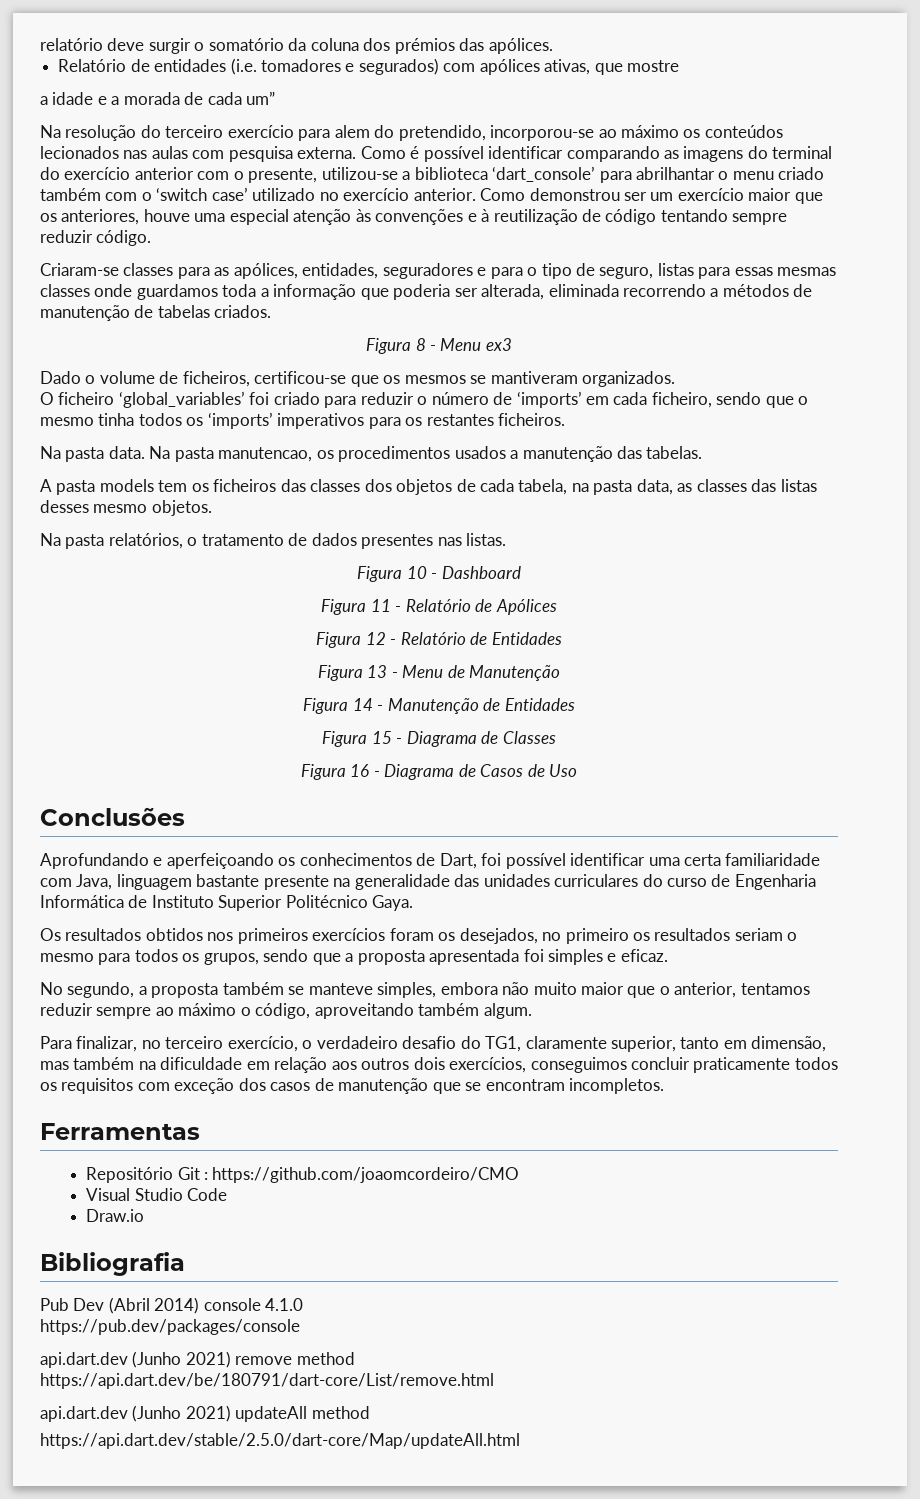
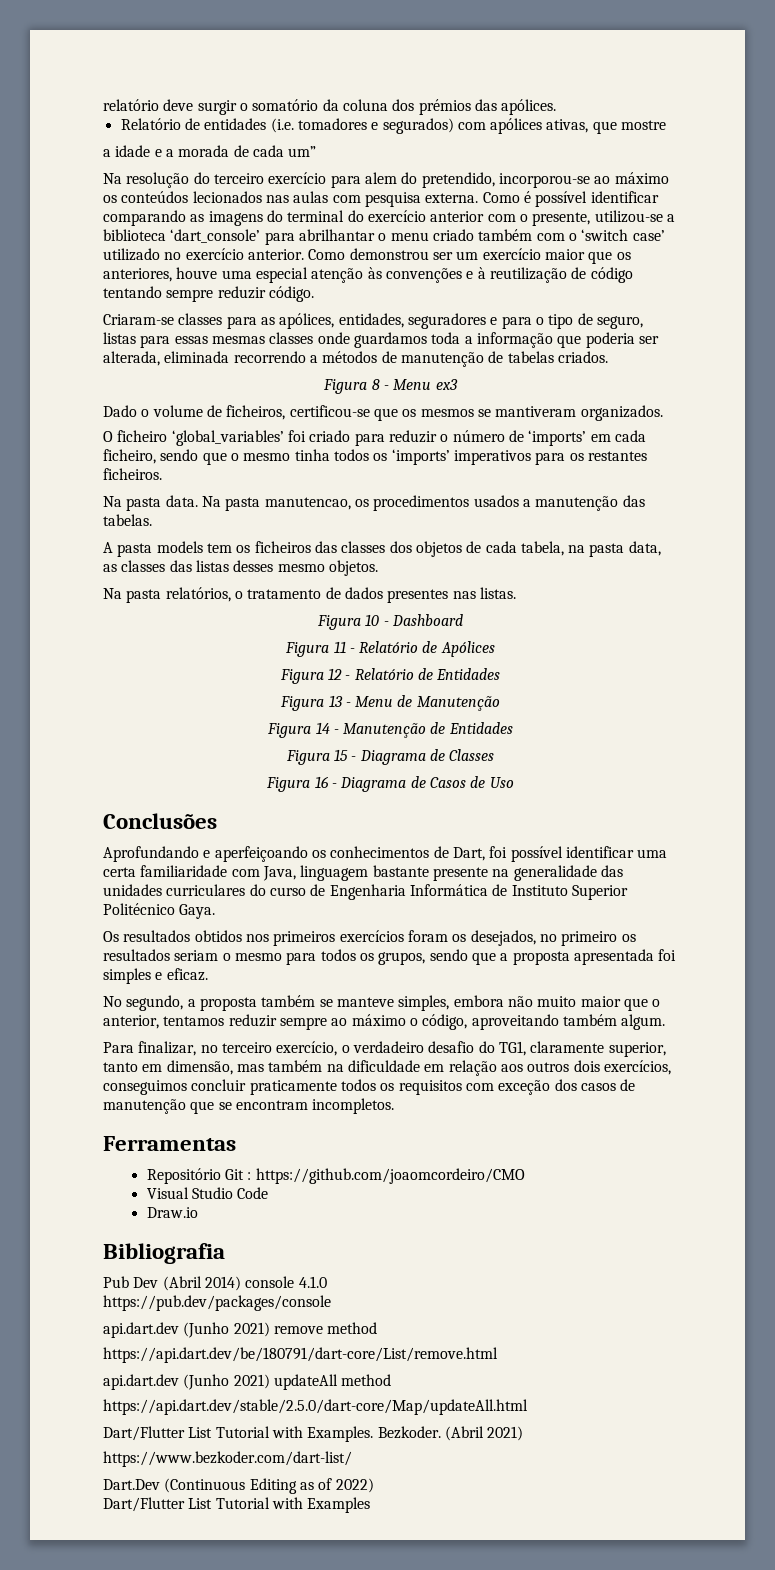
+ Dart/Flutter List Tutorial with Examples. Bezkoder. (Abril 2021)
+ https://www.bezkoder.com/dart-list/
+ Dart.Dev (Continuous Editing as of 2022)
+ Dart/Flutter List Tutorial with Examples

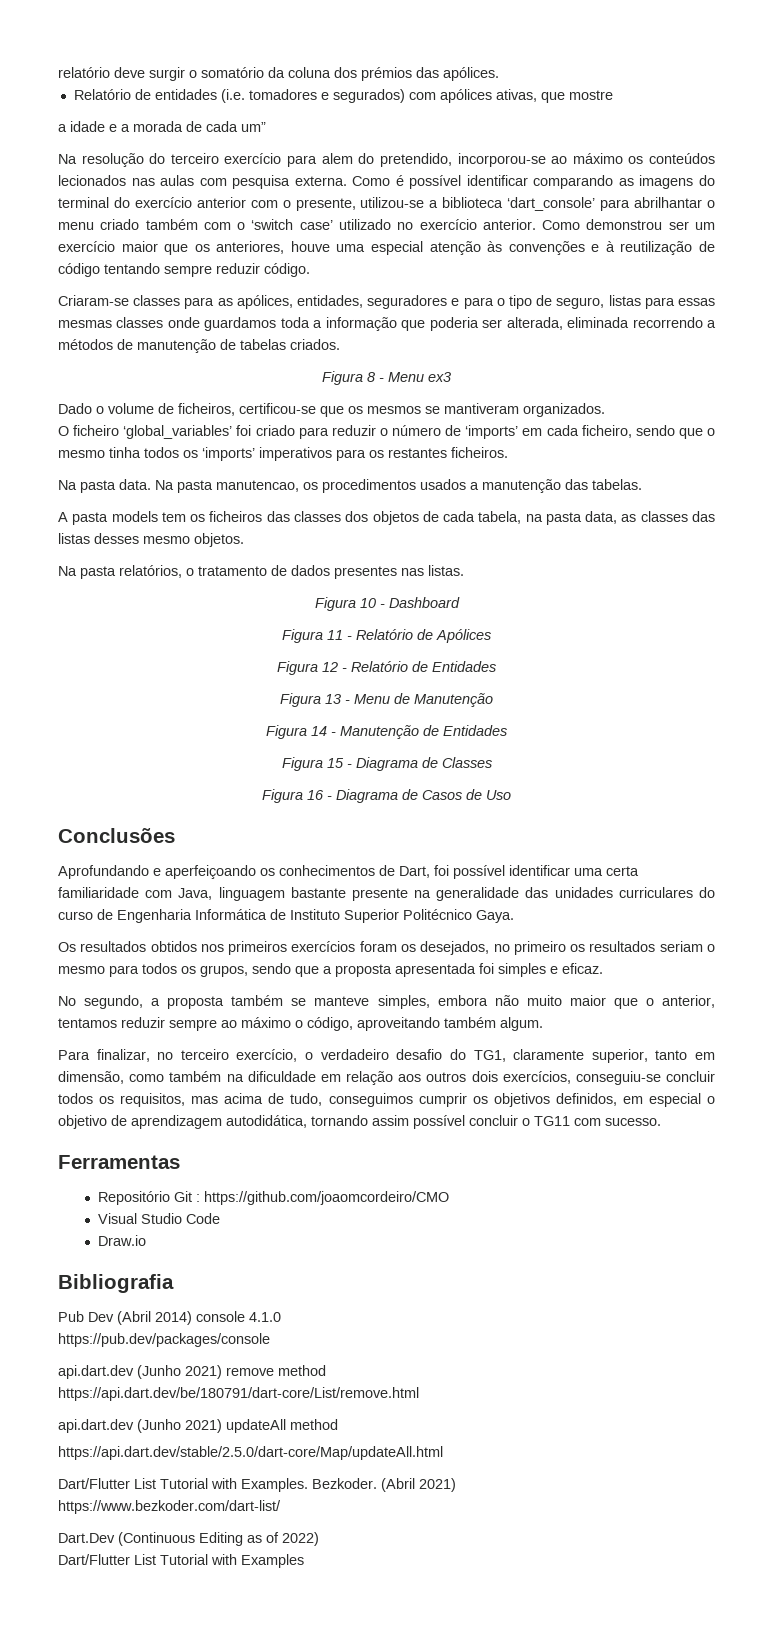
- Para finalizar, no terceiro exercício, o verdadeiro desafio do TG1, claramente superior, tanto em dimensão, mas também na dificuldade em relação aos outros dois exercícios, conseguimos concluir praticamente todos os requisitos com exceção dos casos de manutenção que se encontram incompletos.
+ Para finalizar, no terceiro exercício, o verdadeiro desafio do TG1, claramente superior, tanto em dimensão, como também na dificuldade em relação aos outros dois exercícios, conseguiu-se concluir todos os requisitos, mas acima de tudo, conseguimos cumprir os objetivos definidos, em especial o objetivo de aprendizagem autodidática, tornando assim possível concluir o TG11 com sucesso.

